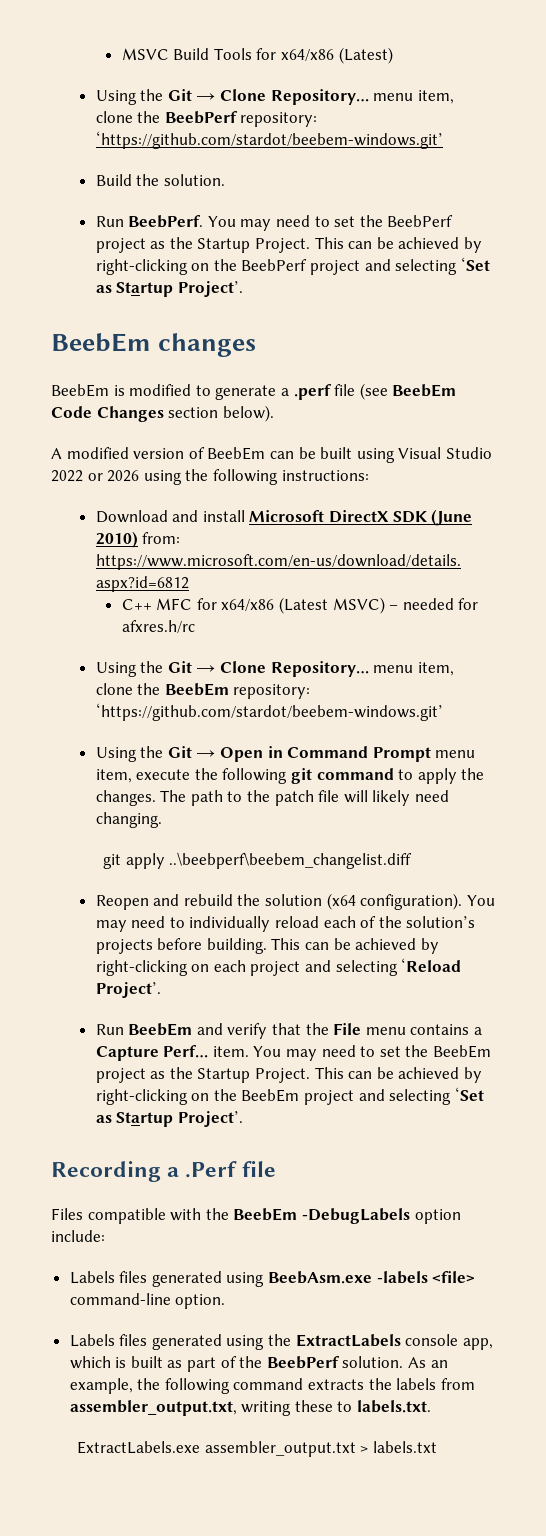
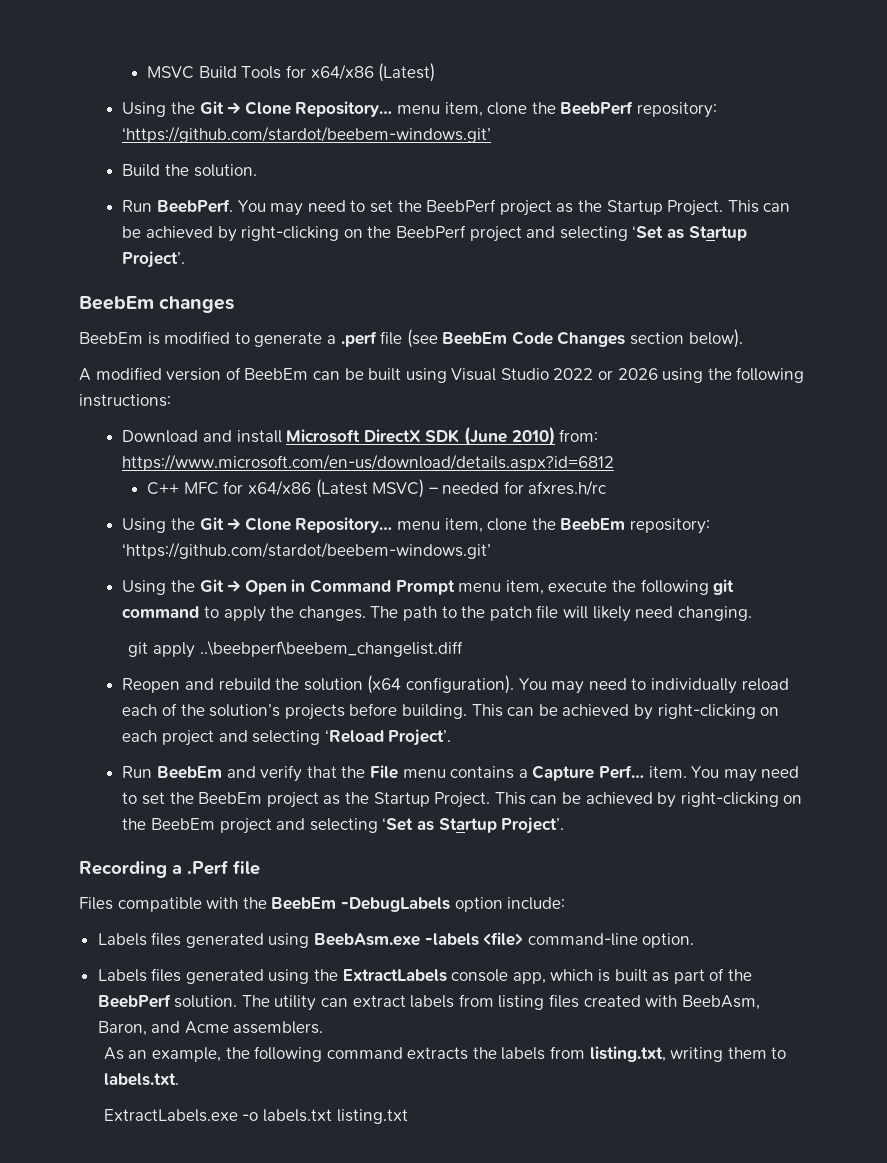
- Labels files generated using the ExtractLabels console app, which is built as part of the BeebPerf solution. As an example, the following command extracts the labels from assembler_output.txt, writing these to labels.txt.
+ Labels files generated using the ExtractLabels console app, which is built as part of the BeebPerf solution. The utility can extract labels from listing files created with BeebAsm, Baron, and Acme assemblers.
+ As an example, the following command extracts the labels from listing.txt, writing them to labels.txt.
- ExtractLabels.exe assembler_output.txt > labels.txt
+ ExtractLabels.exe -o labels.txt listing.txt

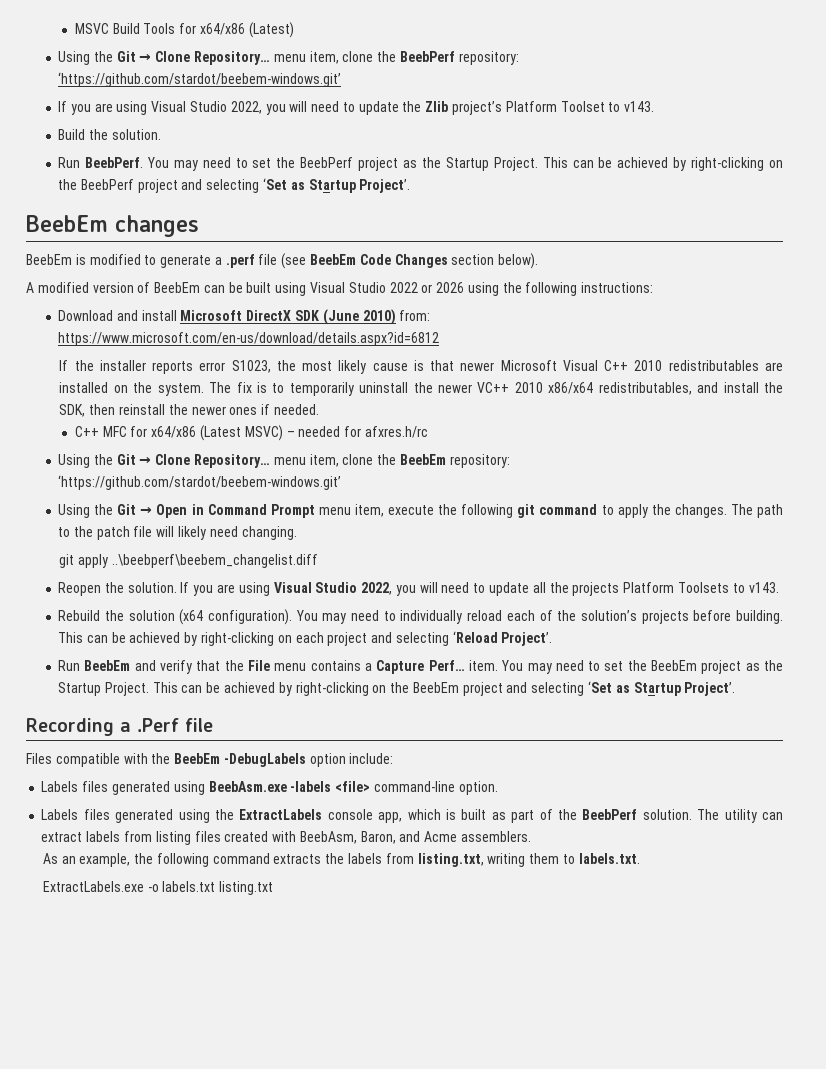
+ If you are using Visual Studio 2022, you will need to update the Zlib project’s Platform Toolset to v143.
+ If the installer reports error S1023, the most likely cause is that newer Microsoft Visual C++ 2010 redistributables are installed on the system. The fix is to temporarily uninstall the newer VC++ 2010 x86/x64 redistributables, and install the SDK, then reinstall the newer ones if needed.
- Reopen and rebuild the solution (x64 configuration).
+ Reopen the solution. If you are using Visual Studio 2022, you will need to update all the projects Platform Toolsets to v143.
+ Rebuild the solution (x64 configuration).

